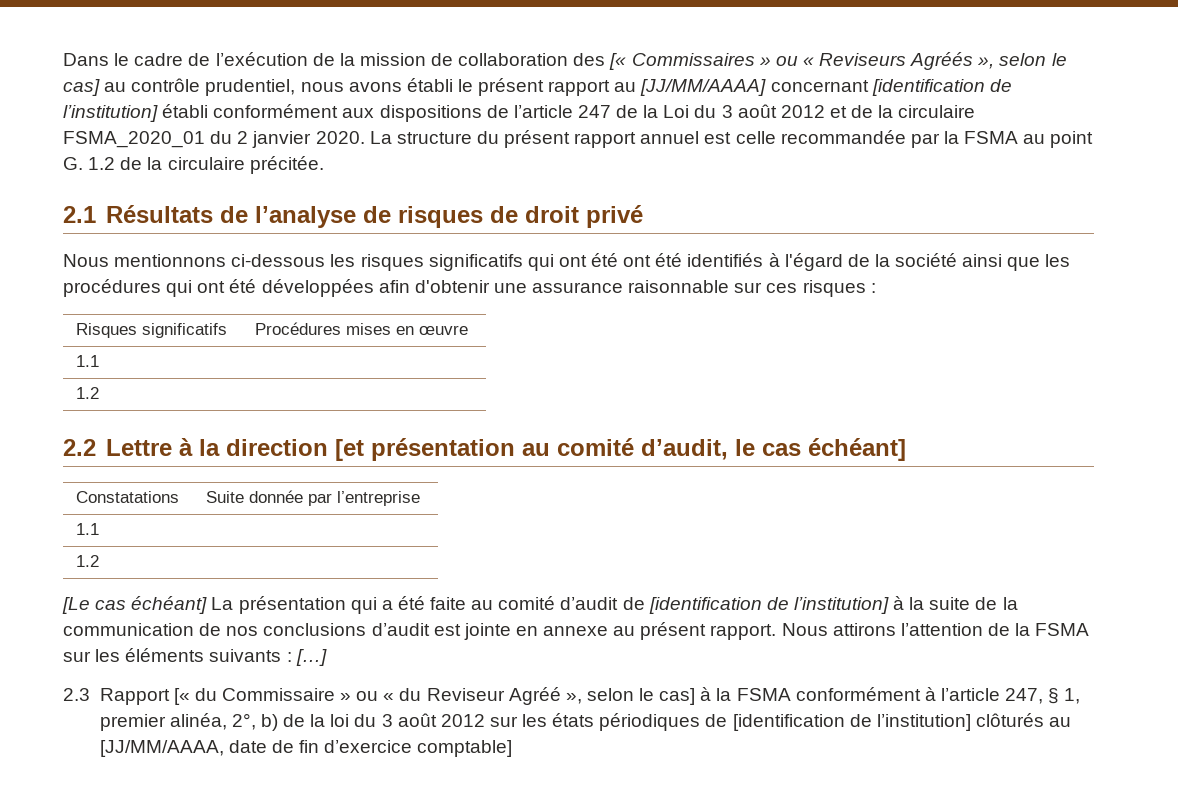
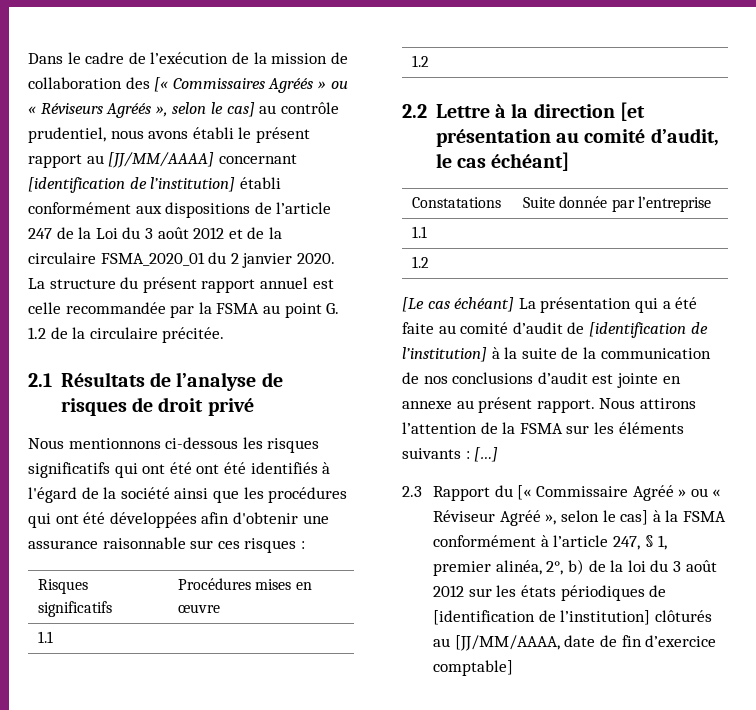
- Dans le cadre de l’exécution de la mission de collaboration des [« Commissaires » ou « Reviseurs Agréés », selon le cas] au contrôle prudentiel, nous avons établi le présent rapport au [JJ/MM/AAAA] concernant [identification de l’institution] établi conformément aux dispositions de l’article 247 de la Loi du 3 août 2012 et de la circulaire FSMA_2020_01 du 2 janvier 2020.
+ Dans le cadre de l’exécution de la mission de collaboration des [« Commissaires Agréés » ou « Réviseurs Agréés », selon le cas] au contrôle prudentiel, nous avons établi le présent rapport au [JJ/MM/AAAA] concernant [identification de l’institution] établi conformément aux dispositions de l’article 247 de la Loi du 3 août 2012 et de la circulaire FSMA_2020_01 du 2 janvier 2020.
- 2.3 Rapport [« du Commissaire » ou « du Reviseur Agréé », selon le cas] à la FSMA conformément à l’article 247, § 1, premier alinéa, 2°, b) de la loi du 3 août 2012 sur les états périodiques de [identification de l’institution] clôturés au [JJ/MM/AAAA, date de fin d’exercice comptable]
+ 2.3 Rapport du [« Commissaire Agréé » ou « Réviseur Agréé », selon le cas] à la FSMA conformément à l’article 247, § 1, premier alinéa, 2°, b) de la loi du 3 août 2012 sur les états périodiques de [identification de l’institution] clôturés au [JJ/MM/AAAA, date de fin d’exercice comptable]

